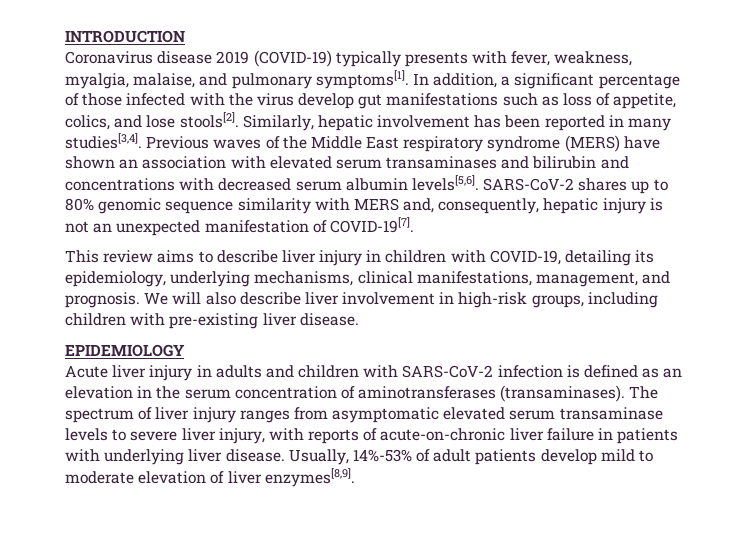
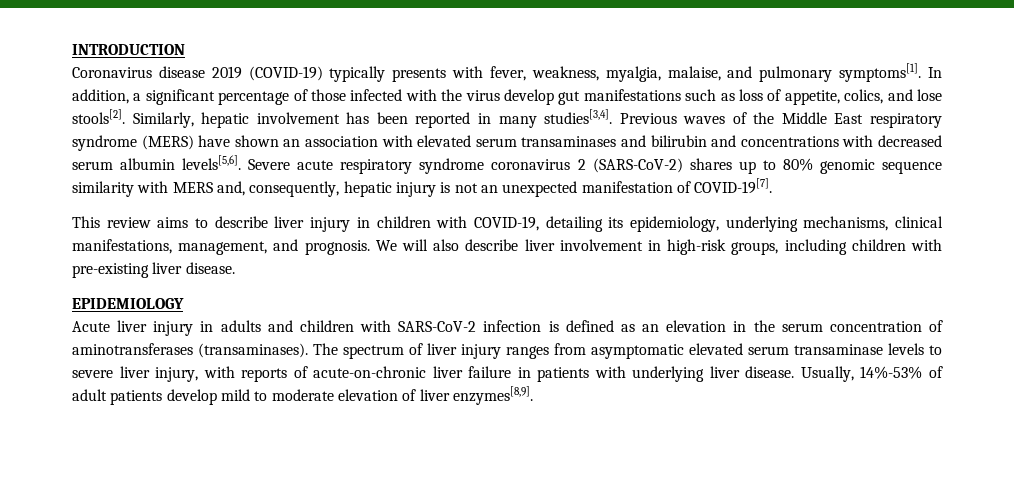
- SARS-CoV-2 shares up to 80% genomic sequence similarity with MERS and, consequently, hepatic injury is not an unexpected manifestation of COVID-19[7].
+ Severe acute respiratory syndrome coronavirus 2 (SARS-CoV-2) shares up to 80% genomic sequence similarity with MERS and, consequently, hepatic injury is not an unexpected manifestation of COVID-19[7].

